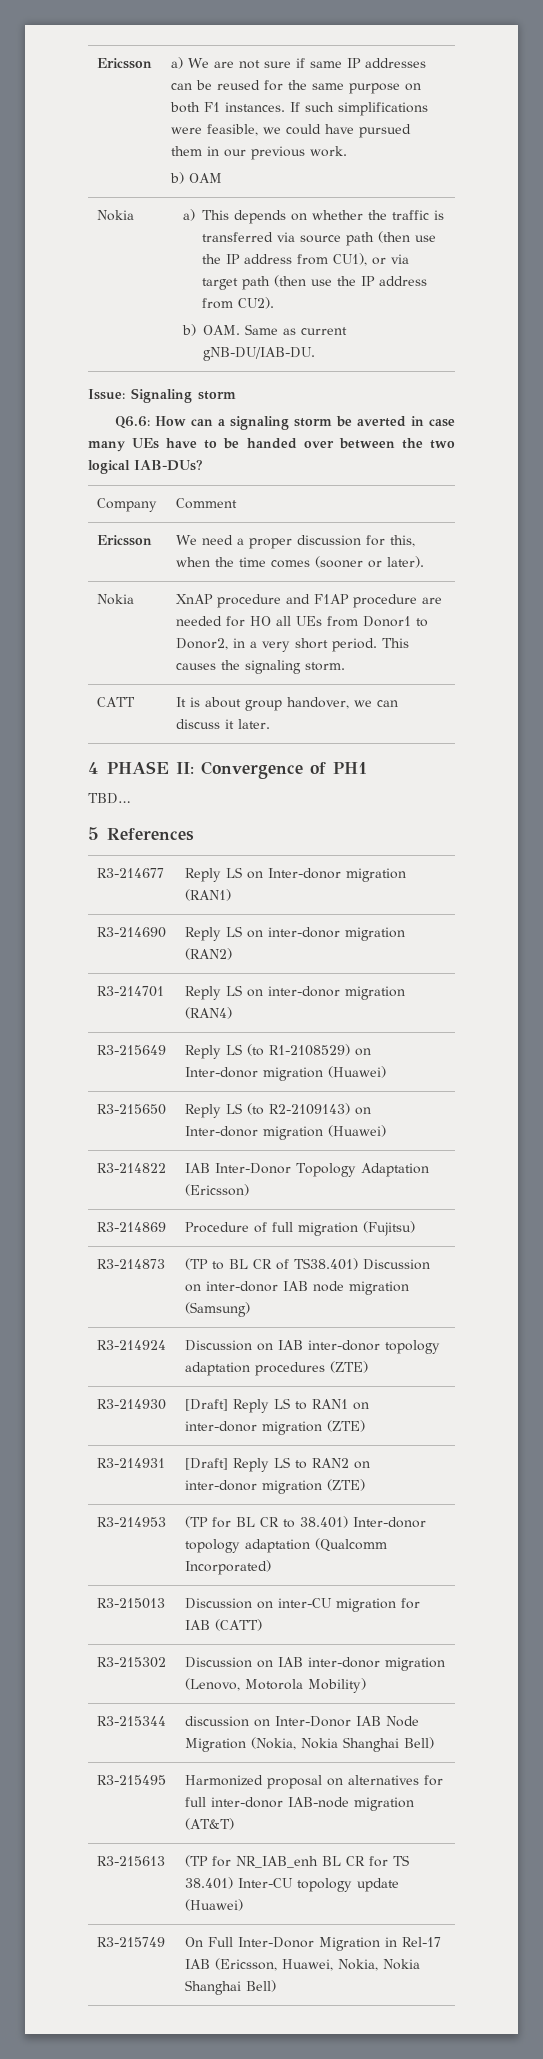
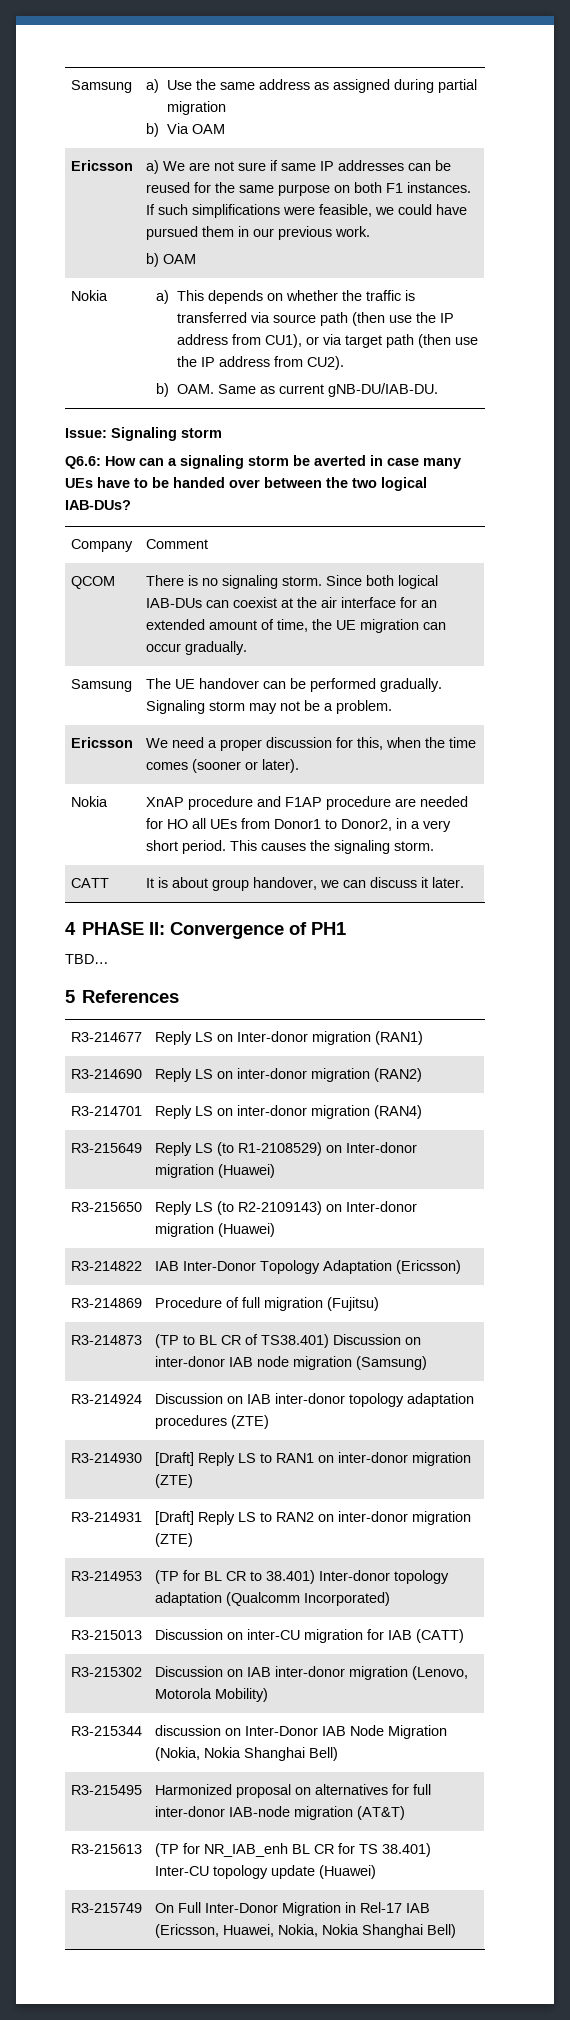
+ Samsung | a) Use the same address as assigned during partial migration
+ b) Via OAM
+ QCOM | There is no signaling storm. Since both logical IAB-DUs can coexist at the air interface for an extended amount of time, the UE migration can occur gradually.
+ Samsung | The UE handover can be performed gradually. Signaling storm may not be a problem.

